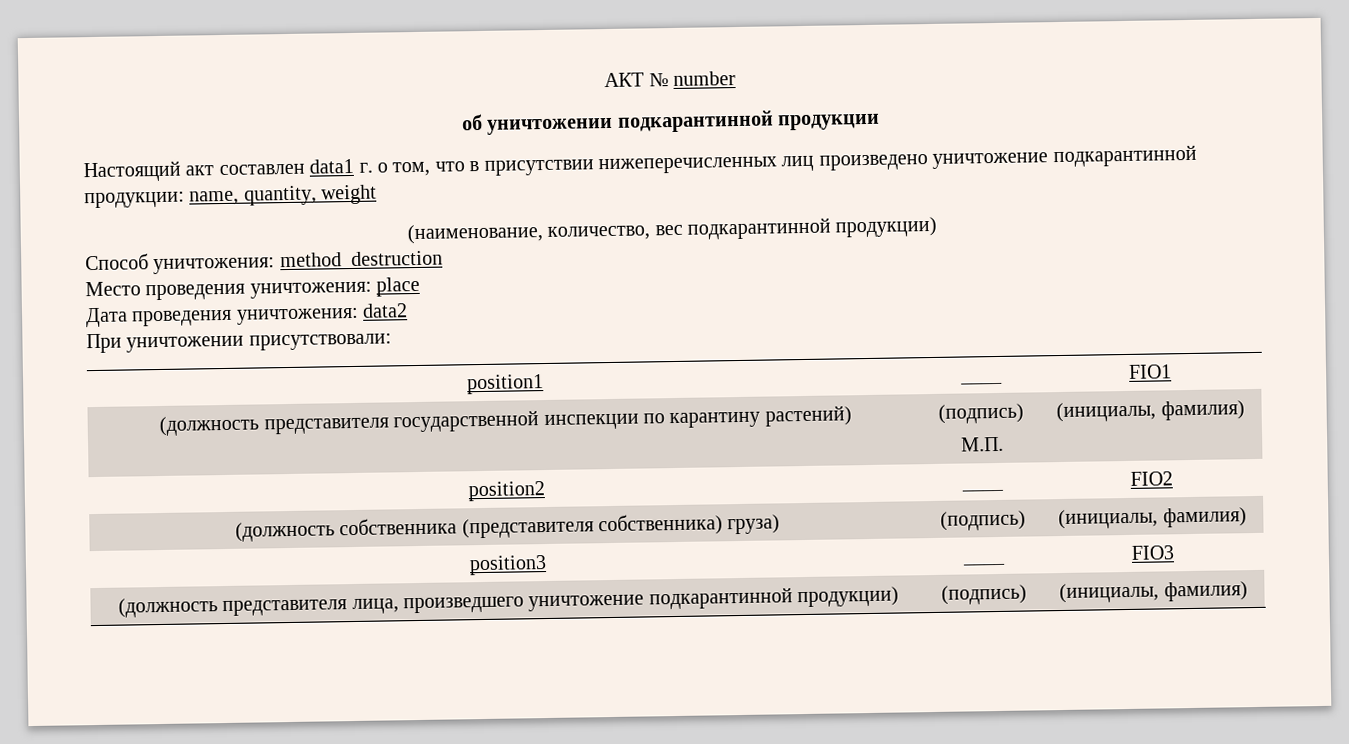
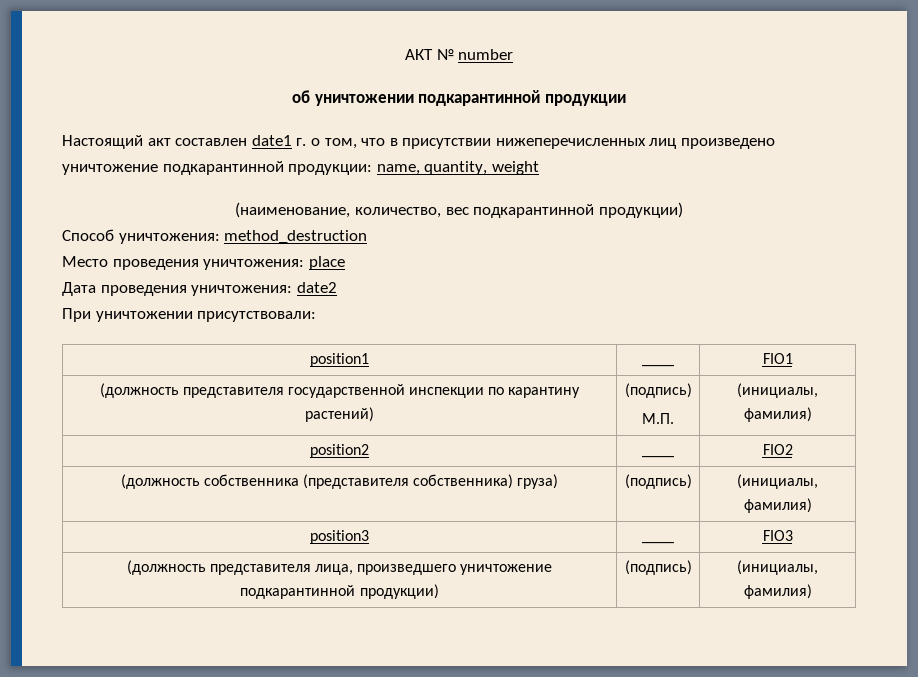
- Настоящий акт составлен data1 г. о том, что в присутствии нижеперечисленных лиц произведено уничтожение подкарантинной продукции: name, quantity, weight
+ Настоящий акт составлен date1 г. о том, что в присутствии нижеперечисленных лиц произведено уничтожение подкарантинной продукции: name, quantity, weight
- Дата проведения уничтожения: data2
+ Дата проведения уничтожения: date2

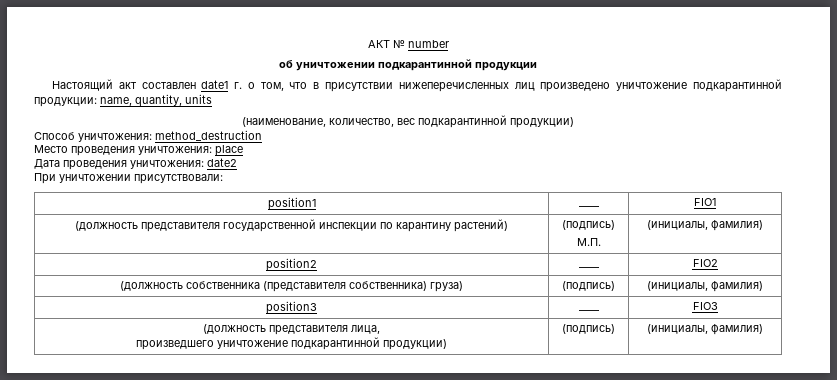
- Настоящий акт составлен date1 г. о том, что в присутствии нижеперечисленных лиц произведено уничтожение подкарантинной продукции: name, quantity, weight
+ Настоящий акт составлен date1 г. о том, что в присутствии нижеперечисленных лиц произведено уничтожение подкарантинной продукции: name, quantity, units
- (должность представителя лица, произведшего уничтожение подкарантинной продукции) | (подпись) | (инициалы, фамилия)
+ (должность представителя лица,
+ произведшего уничтожение подкарантинной продукции) | (подпись) | (инициалы, фамилия)

